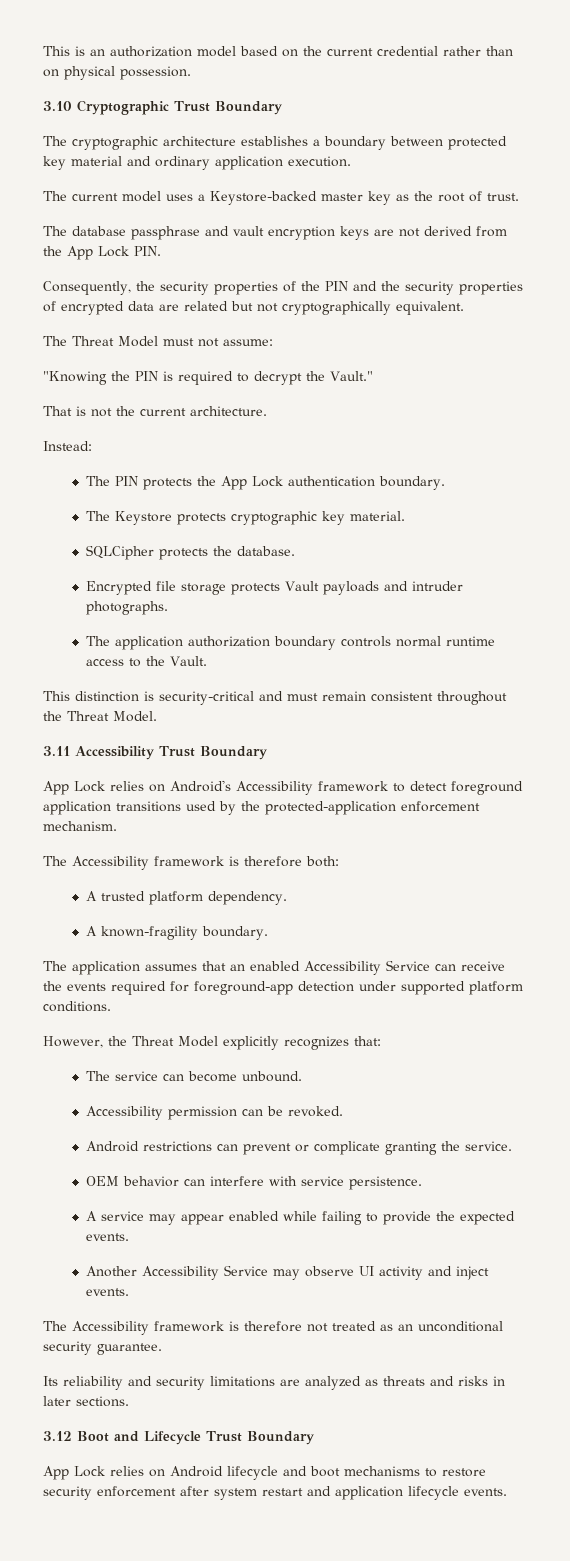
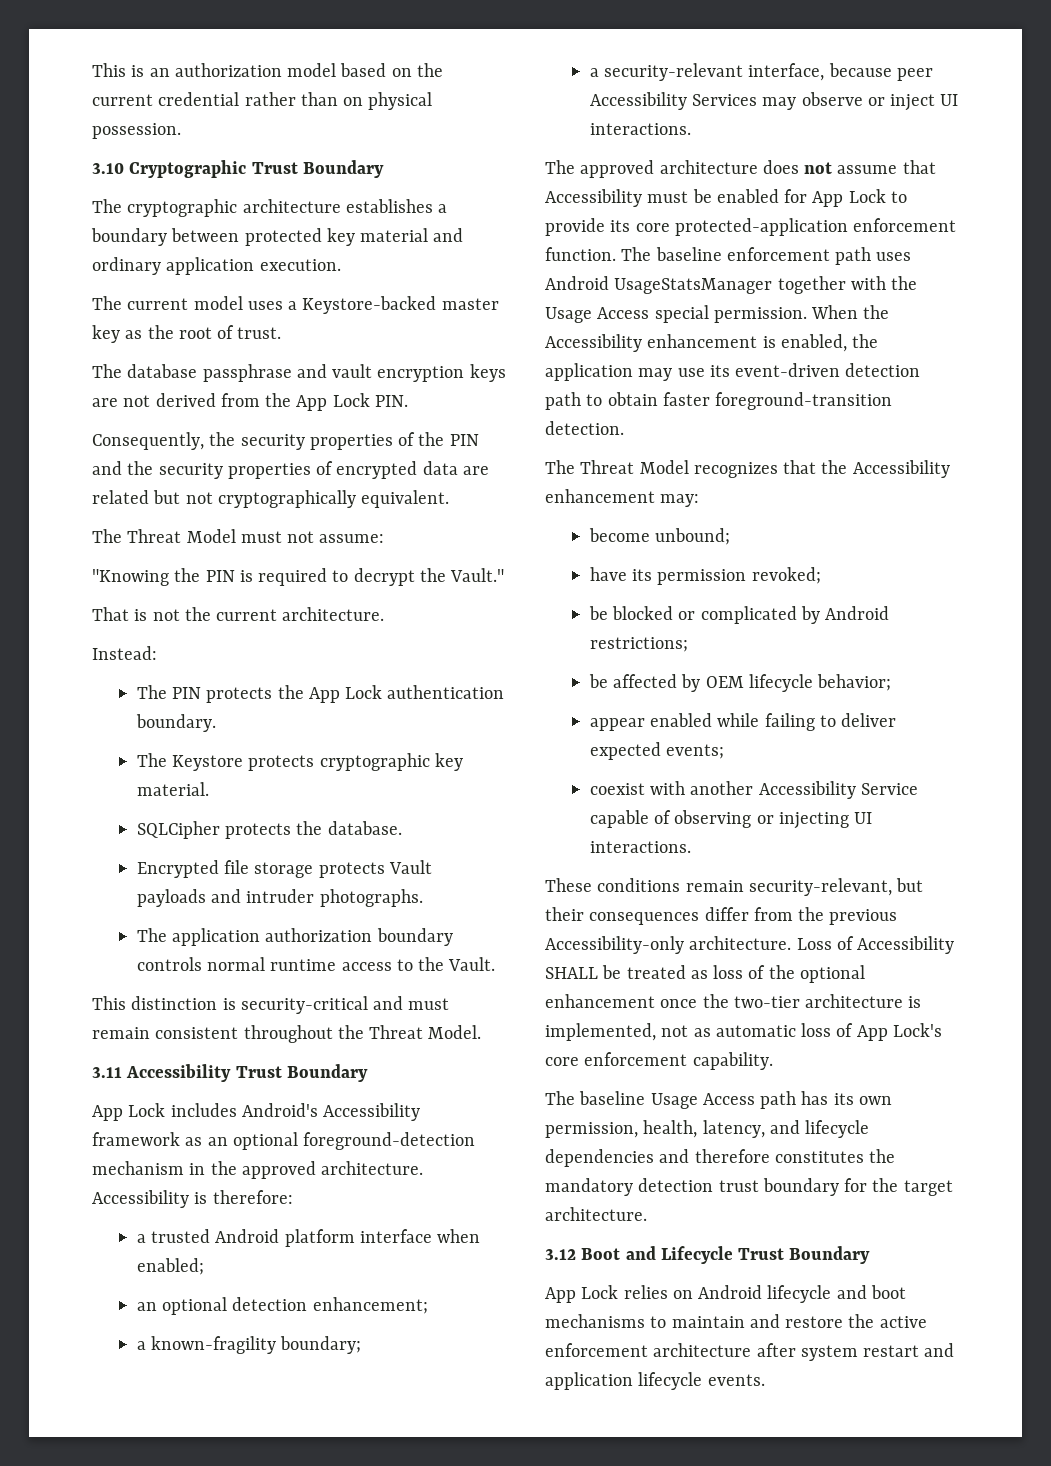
- App Lock relies on Android's Accessibility framework to detect foreground application transitions used by the protected-application enforcement mechanism.
- The Accessibility framework is therefore both:
- A trusted platform dependency.
- A known-fragility boundary.
- The application assumes that an enabled Accessibility Service can receive the events required for foreground-app detection under supported platform conditions.
- However, the Threat Model explicitly recognizes that:
- The service can become unbound.
- Accessibility permission can be revoked.
- Android restrictions can prevent or complicate granting the service.
- OEM behavior can interfere with service persistence.
- A service may appear enabled while failing to provide the expected events.
- Another Accessibility Service may observe UI activity and inject events.
- The Accessibility framework is therefore not treated as an unconditional security guarantee.
- Its reliability and security limitations are analyzed as threats and risks in later sections.
+ App Lock includes Android's Accessibility framework as an optional foreground-detection mechanism in the approved architecture. Accessibility is therefore:
+ a trusted Android platform interface when enabled;
+ an optional detection enhancement;
+ a known-fragility boundary;
+ a security-relevant interface, because peer Accessibility Services may observe or inject UI interactions.
+ The approved architecture does not assume that Accessibility must be enabled for App Lock to provide its core protected-application enforcement function. The baseline enforcement path uses Android UsageStatsManager together with the Usage Access special permission. When the Accessibility enhancement is enabled, the application may use its event-driven detection path to obtain faster foreground-transition detection.
+ The Threat Model recognizes that the Accessibility enhancement may:
+ become unbound;
+ have its permission revoked;
+ be blocked or complicated by Android restrictions;
+ be affected by OEM lifecycle behavior;
+ appear enabled while failing to deliver expected events;
+ coexist with another Accessibility Service capable of observing or injecting UI interactions.
+ These conditions remain security-relevant, but their consequences differ from the previous Accessibility-only architecture. Loss of Accessibility SHALL be treated as loss of the optional enhancement once the two-tier architecture is implemented, not as automatic loss of App Lock's core enforcement capability.
+ The baseline Usage Access path has its own permission, health, latency, and lifecycle dependencies and therefore constitutes the mandatory detection trust boundary for the target architecture.
- App Lock relies on Android lifecycle and boot mechanisms to restore security enforcement after system restart and application lifecycle events.
+ App Lock relies on Android lifecycle and boot mechanisms to maintain and restore the active enforcement architecture after system restart and application lifecycle events.

